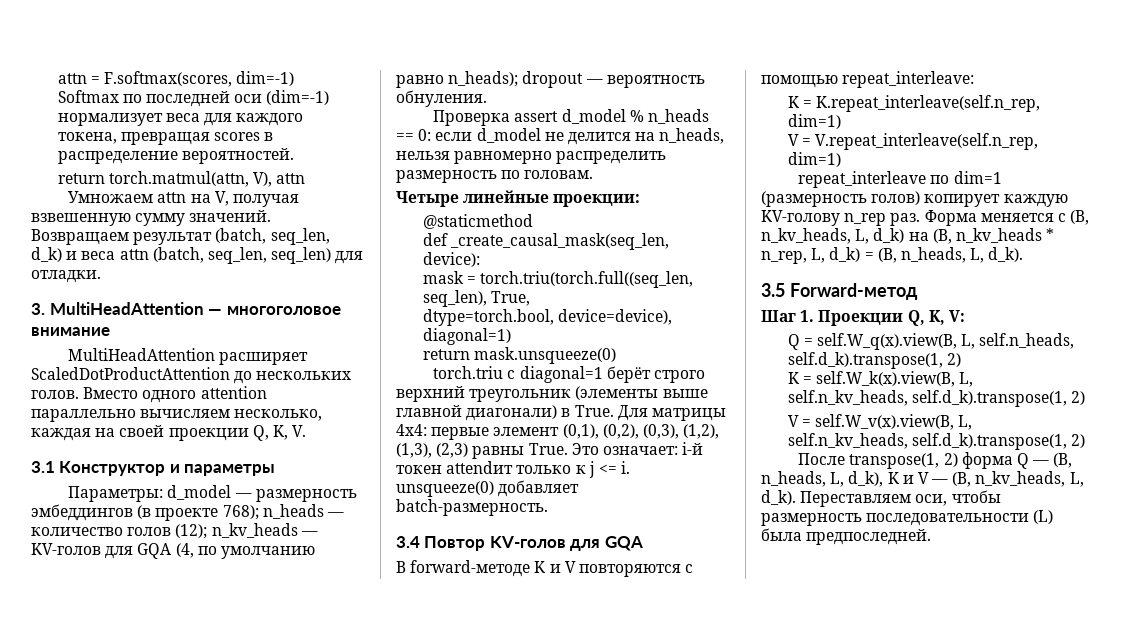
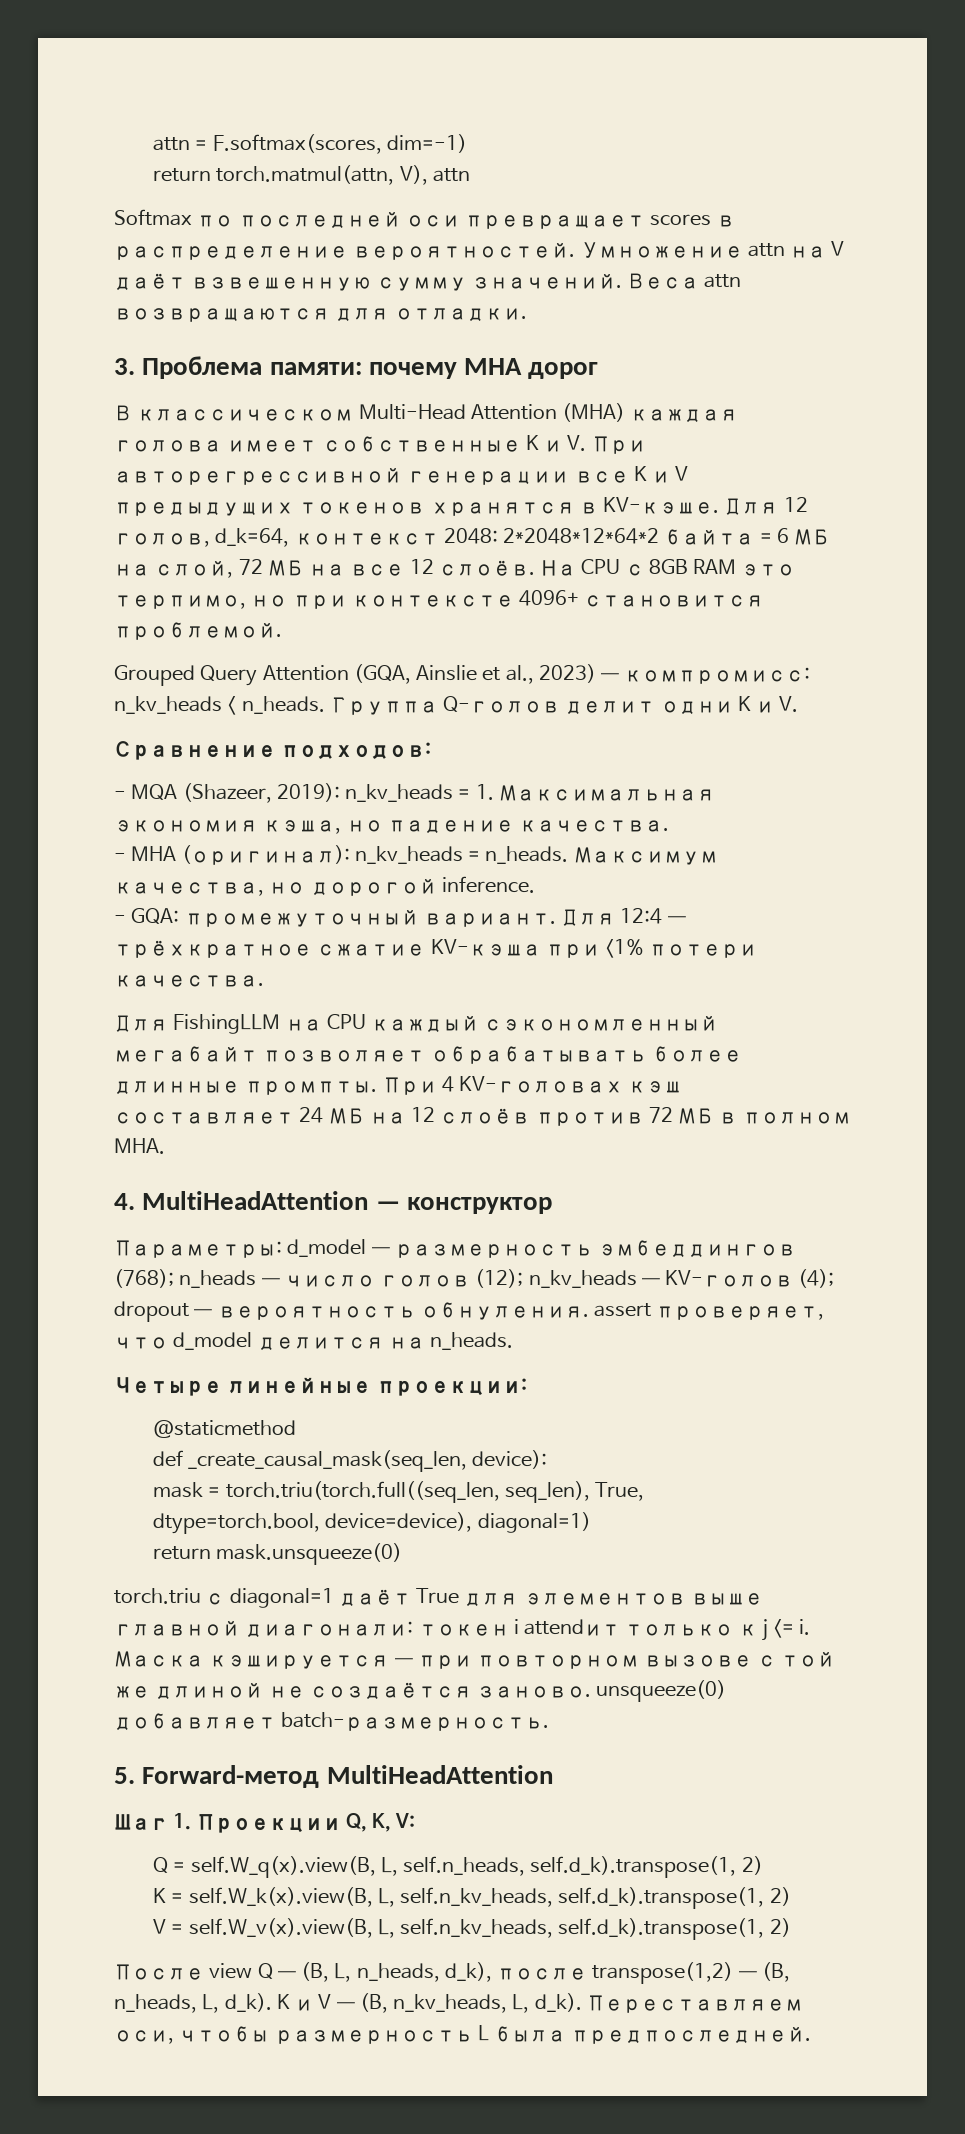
- Softmax по последней оси (dim=-1) нормализует веса для каждого токена, превращая scores в распределение вероятностей.
  return torch.matmul(attn, V), attn
- Умножаем attn на V, получая взвешенную сумму значений. Возвращаем результат (batch, seq_len, d_k) и веса attn (batch, seq_len, seq_len) для отладки.
- 3. MultiHeadAttention — многоголовое внимание
- MultiHeadAttention расширяет ScaledDotProductAttention до нескольких голов. Вместо одного attention параллельно вычисляем несколько, каждая на своей проекции Q, K, V.
- 3.1 Конструктор и параметры
+ Softmax по последней оси превращает scores в распределение вероятностей. Умножение attn на V даёт взвешенную сумму значений. Веса attn возвращаются для отладки.
+ 3. Проблема памяти: почему MHA дорог
+ В классическом Multi-Head Attention (MHA) каждая голова имеет собственные K и V. При авторегрессивной генерации все K и V предыдущих токенов хранятся в KV-кэше. Для 12 голов, d_k=64, контекст 2048: 2*2048*12*64*2 байта = 6 МБ на слой, 72 МБ на все 12 слоёв. На CPU с 8GB RAM это терпимо, но при контексте 4096+ становится проблемой.
+ Grouped Query Attention (GQA, Ainslie et al., 2023) — компромисс: n_kv_heads < n_heads. Группа Q-голов делит одни K и V.
+ Сравнение подходов:
+ - MQA (Shazeer, 2019): n_kv_heads = 1. Максимальная экономия кэша, но падение качества.
+ - MHA (оригинал): n_kv_heads = n_heads. Максимум качества, но дорогой inference.
+ - GQA: промежуточный вариант. Для 12:4 — трёхкратное сжатие KV-кэша при <1% потери качества.
+ Для FishingLLM на CPU каждый сэкономленный мегабайт позволяет обрабатывать более длинные промпты. При 4 KV-головах кэш составляет 24 МБ на 12 слоёв против 72 МБ в полном MHA.
+ 4. MultiHeadAttention — конструктор
- Параметры: d_model — размерность эмбеддингов (в проекте 768); n_heads — количество голов (12); n_kv_heads — KV-голов для GQA (4, по умолчанию равно n_heads); dropout — вероятность обнуления.
- Проверка assert d_model % n_heads == 0: если d_model не делится на n_heads, нельзя равномерно распределить размерность по головам.
+ Параметры: d_model — размерность эмбеддингов (768); n_heads — число голов (12); n_kv_heads — KV-голов (4); dropout — вероятность обнуления. assert проверяет, что d_model делится на n_heads.
- torch.triu с diagonal=1 берёт строго верхний треугольник (элементы выше главной диагонали) в True. Для матрицы 4x4: первые элемент (0,1), (0,2), (0,3), (1,2), (1,3), (2,3) равны True. Это означает: i-й токен attendит только к j <= i. unsqueeze(0) добавляет batch-размерность.
- 3.4 Повтор KV-голов для GQA
- В forward-методе K и V повторяются с помощью repeat_interleave:
- K = K.repeat_interleave(self.n_rep, dim=1)
- V = V.repeat_interleave(self.n_rep, dim=1)
- repeat_interleave по dim=1 (размерность голов) копирует каждую KV-голову n_rep раз. Форма меняется с (B, n_kv_heads, L, d_k) на (B, n_kv_heads * n_rep, L, d_k) = (B, n_heads, L, d_k).
- 3.5 Forward-метод
+ torch.triu с diagonal=1 даёт True для элементов выше главной диагонали: токен i attendит только к j <= i. Маска кэшируется — при повторном вызове с той же длиной не создаётся заново. unsqueeze(0) добавляет batch-размерность.
+ 5. Forward-метод MultiHeadAttention
- После transpose(1, 2) форма Q — (B, n_heads, L, d_k), K и V — (B, n_kv_heads, L, d_k).
+ После view Q — (B, L, n_heads, d_k), после transpose(1,2) — (B, n_heads, L, d_k). K и V — (B, n_kv_heads, L, d_k).
- Переставляем оси, чтобы размерность последовательности (L) была предпоследней.
+ Переставляем оси, чтобы размерность L была предпоследней.

